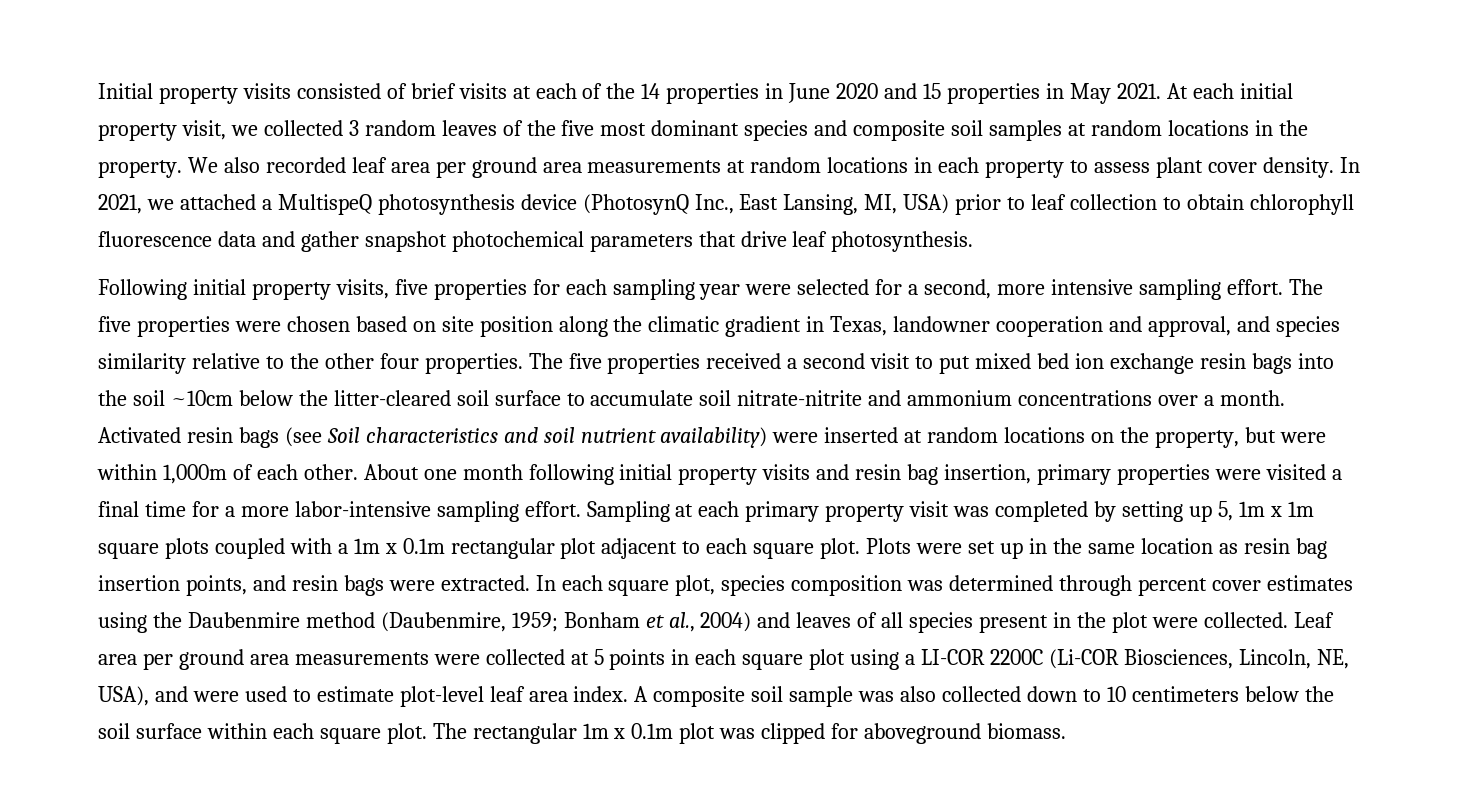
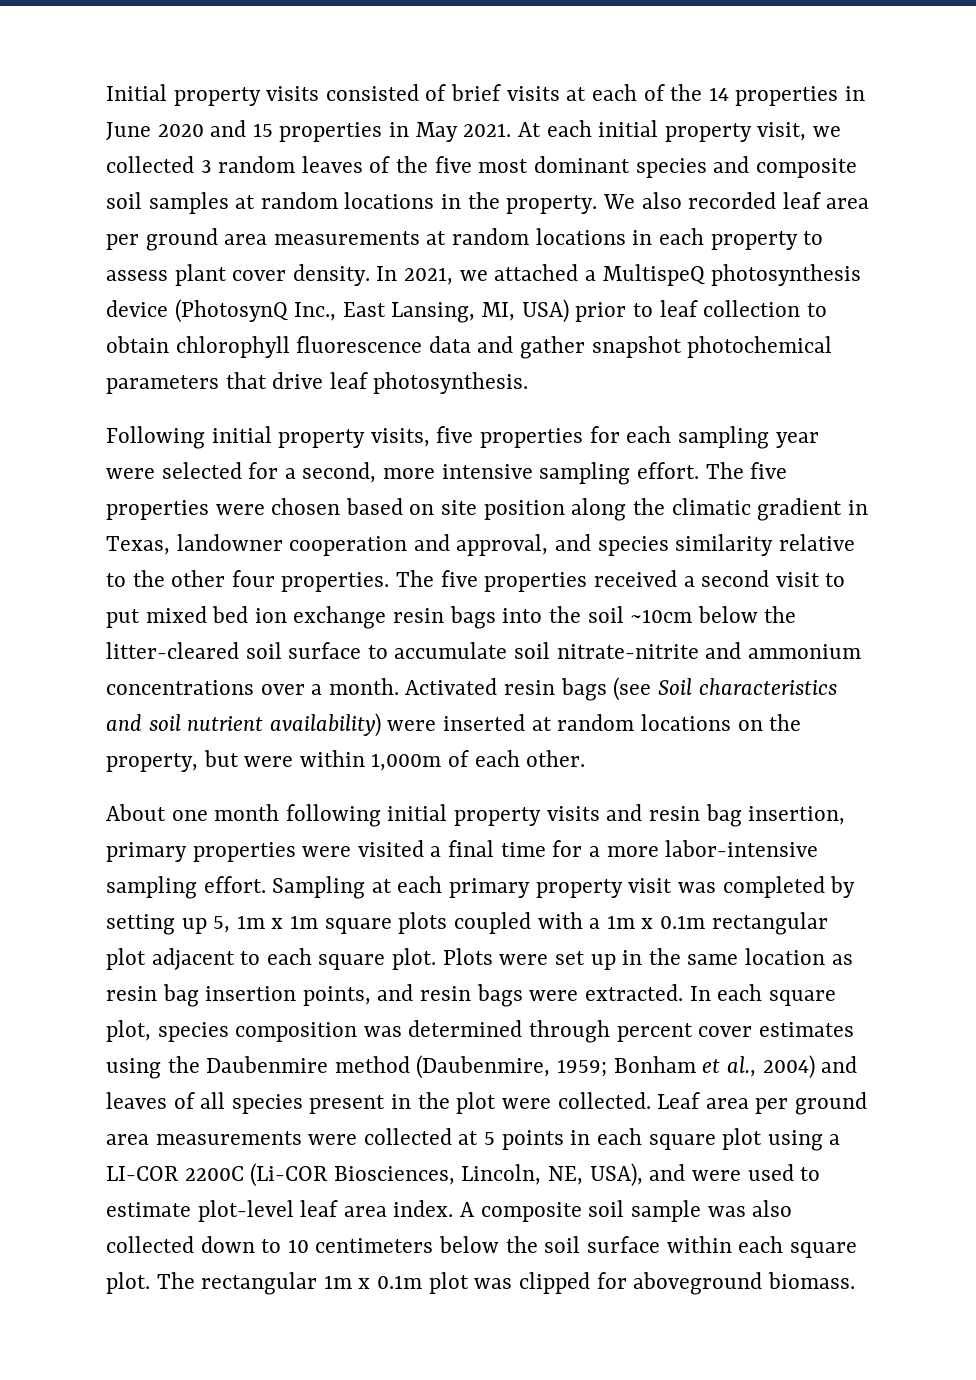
- Activated resin bags (see Soil characteristics and soil nutrient availability) were inserted at random locations on the property, but were within 1,000m of each other. About one month following initial property visits and resin bag insertion, primary properties were visited a final time for a more labor-intensive sampling effort.
+ Activated resin bags (see Soil characteristics and soil nutrient availability) were inserted at random locations on the property, but were within 1,000m of each other.
+ About one month following initial property visits and resin bag insertion, primary properties were visited a final time for a more labor-intensive sampling effort.

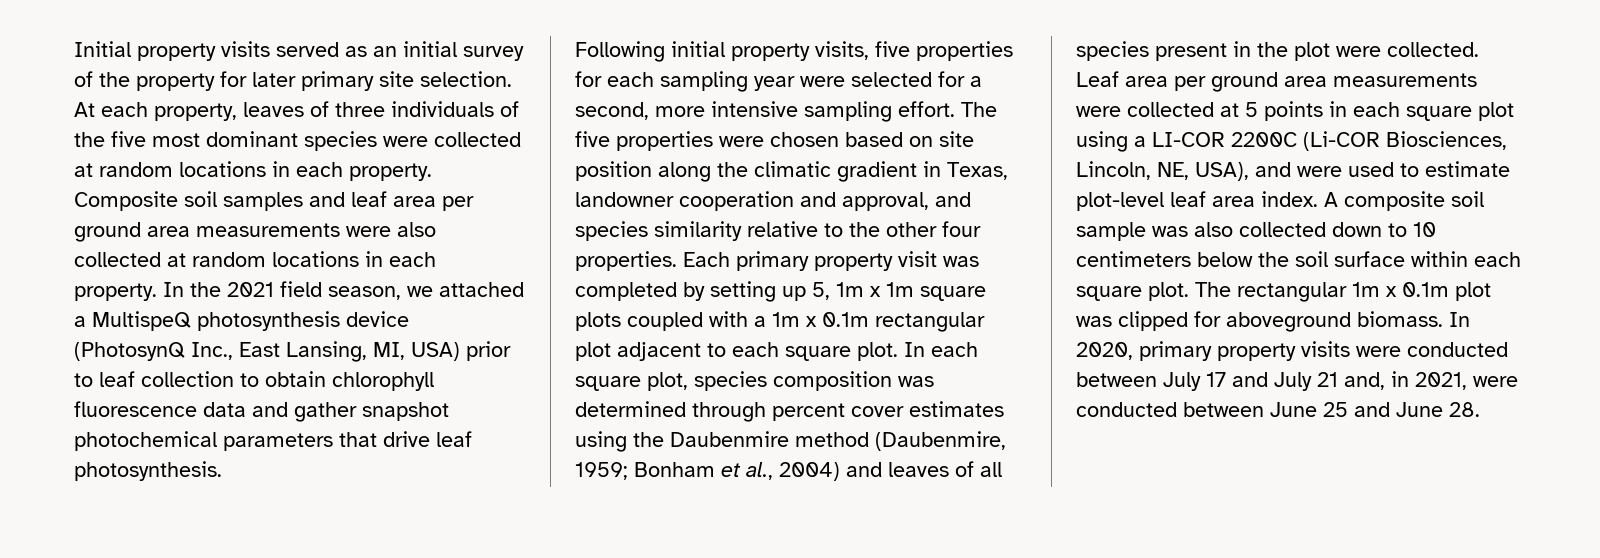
- Initial property visits consisted of brief visits at each of the 14 properties in June 2020 and 15 properties in May 2021. At each initial property visit, we collected 3 random leaves of the five most dominant species and composite soil samples at random locations in the property. We also recorded leaf area per ground area measurements at random locations in each property to assess plant cover density. In 2021, we attached a MultispeQ photosynthesis device (PhotosynQ Inc., East Lansing, MI, USA) prior to leaf collection to obtain chlorophyll fluorescence data and gather snapshot photochemical parameters that drive leaf photosynthesis.
+ Initial property visits served as an initial survey of the property for later primary site selection. At each property, leaves of three individuals of the five most dominant species were collected at random locations in each property. Composite soil samples and leaf area per ground area measurements were also collected at random locations in each property. In the 2021 field season, we attached a MultispeQ photosynthesis device (PhotosynQ Inc., East Lansing, MI, USA) prior to leaf collection to obtain chlorophyll fluorescence data and gather snapshot photochemical parameters that drive leaf photosynthesis.
- The five properties received a second visit to put mixed bed ion exchange resin bags into the soil ~10cm below the litter-cleared soil surface to accumulate soil nitrate-nitrite and ammonium concentrations over a month. Activated resin bags (see Soil characteristics and soil nutrient availability) were inserted at random locations on the property, but were within 1,000m of each other.
- About one month following initial property visits and resin bag insertion, primary properties were visited a final time for a more labor-intensive sampling effort. Sampling at each primary property visit was completed by setting up 5, 1m x 1m square plots coupled with a 1m x 0.1m rectangular plot adjacent to each square plot.
+ Each primary property visit was completed by setting up 5, 1m x 1m square plots coupled with a 1m x 0.1m rectangular plot adjacent to each square plot.
- Plots were set up in the same location as resin bag insertion points, and resin bags were extracted.
+ In 2020, primary property visits were conducted between July 17 and July 21 and, in 2021, were conducted between June 25 and June 28.

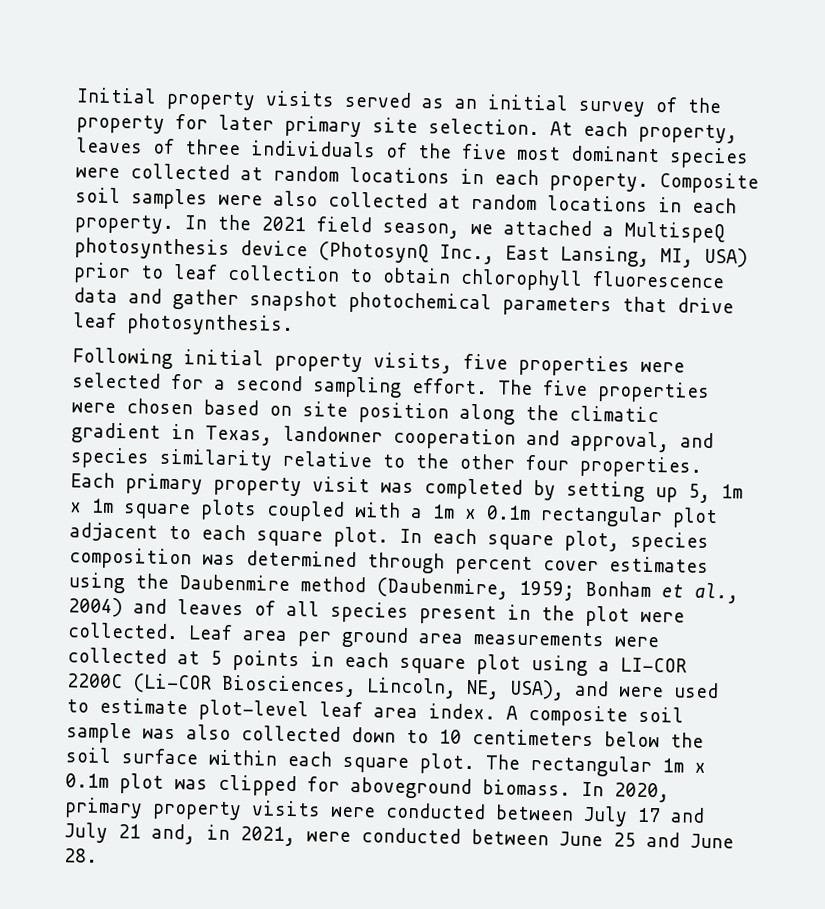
- Composite soil samples and leaf area per ground area measurements were also collected at random locations in each property.
+ Composite soil samples were also collected at random locations in each property.
- Following initial property visits, five properties for each sampling year were selected for a second, more intensive sampling effort.
+ Following initial property visits, five properties were selected for a second sampling effort.

